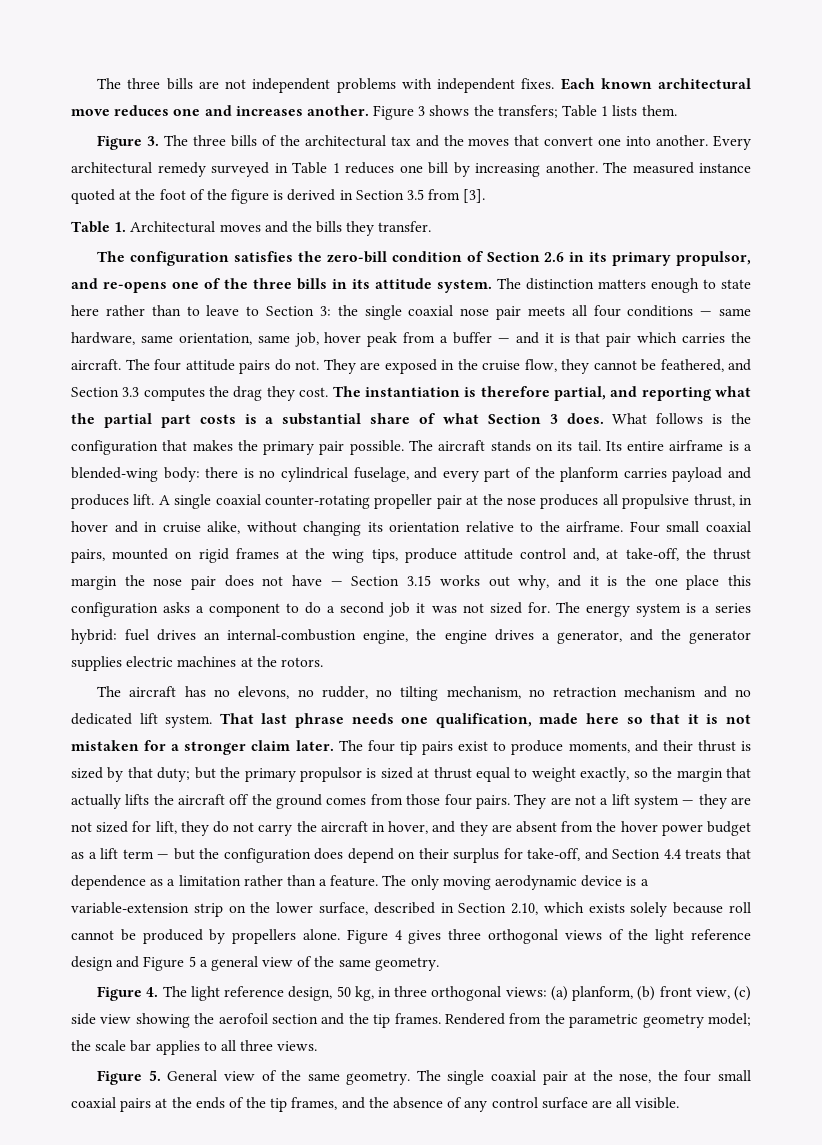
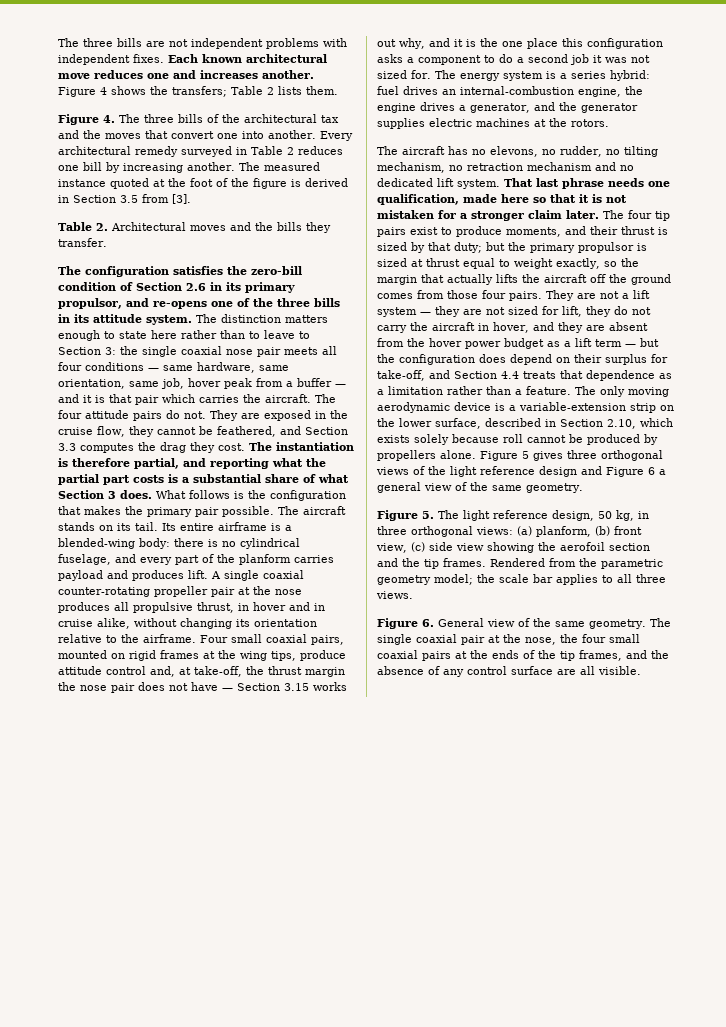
- Figure 3 shows the transfers; Table 1 lists them.
+ Figure 4 shows the transfers; Table 2 lists them.
- Figure 3. The three bills of the architectural tax and the moves that convert one into another.
+ Figure 4. The three bills of the architectural tax and the moves that convert one into another.
- Every architectural remedy surveyed in Table 1 reduces one bill by increasing another.
+ Every architectural remedy surveyed in Table 2 reduces one bill by increasing another.
- Table 1. Architectural moves and the bills they transfer.
+ Table 2. Architectural moves and the bills they transfer.
- Figure 4 gives three orthogonal views of the light reference design and Figure 5 a general view of the same geometry.
+ Figure 5 gives three orthogonal views of the light reference design and Figure 6 a general view of the same geometry.
- Figure 4. The light reference design, 50 kg, in three orthogonal views: (a) planform, (b) front view, (c) side view showing the aerofoil section and the tip frames.
+ Figure 5. The light reference design, 50 kg, in three orthogonal views: (a) planform, (b) front view, (c) side view showing the aerofoil section and the tip frames.
- Figure 5. General view of the same geometry.
+ Figure 6. General view of the same geometry.

